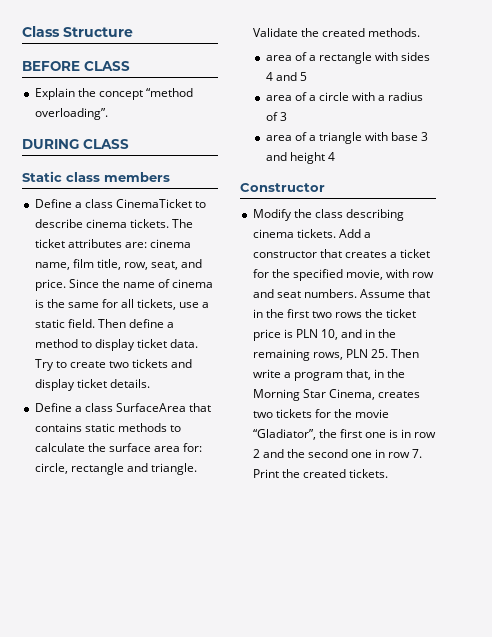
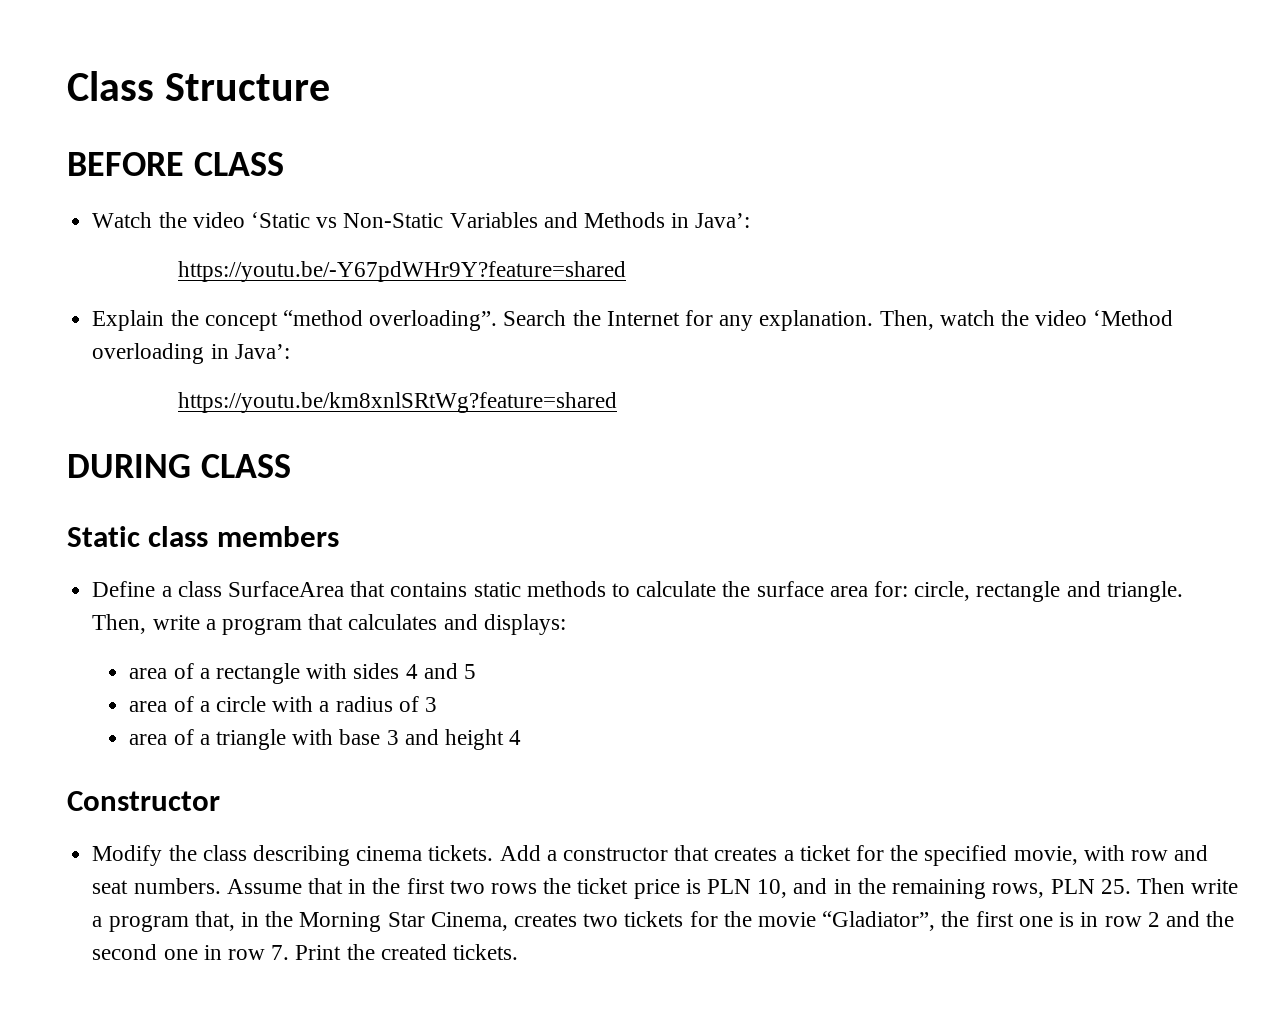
+ Watch the video ‘Static vs Non-Static Variables and Methods in Java’:
+ https://youtu.be/-Y67pdWHr9Y?feature=shared
+ Search the Internet for any explanation. Then, watch the video ‘Method overloading in Java’:
+ https://youtu.be/km8xnlSRtWg?feature=shared
- Define a class CinemaTicket to describe cinema tickets. The ticket attributes are: cinema name, film title, row, seat, and price. Since the name of cinema is the same for all tickets, use a static field. Then define a method to display ticket data. Try to create two tickets and display ticket details.
- Validate the created methods.
+ Then, write a program that calculates and displays:

